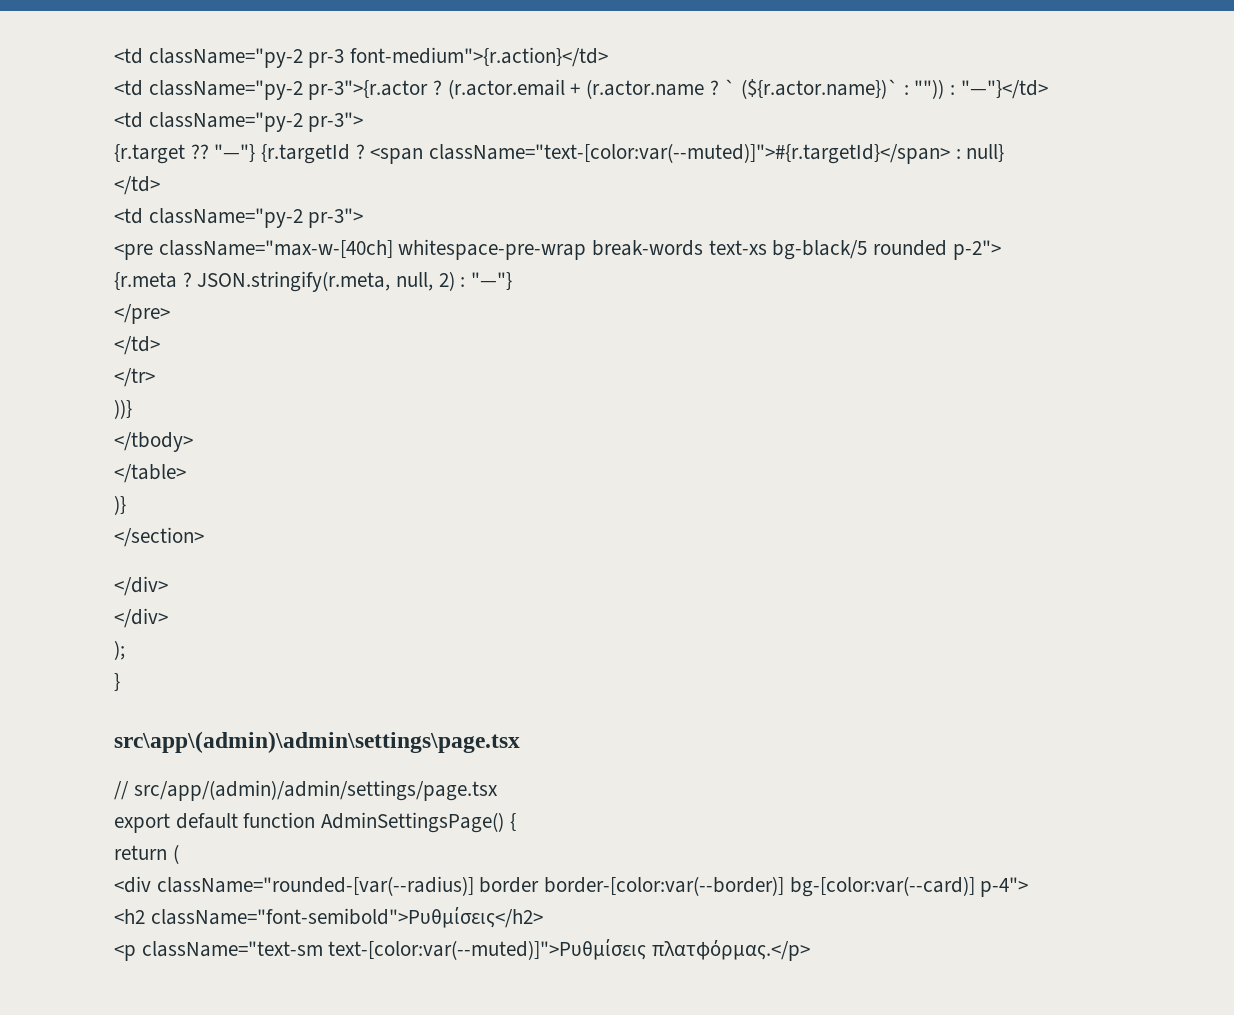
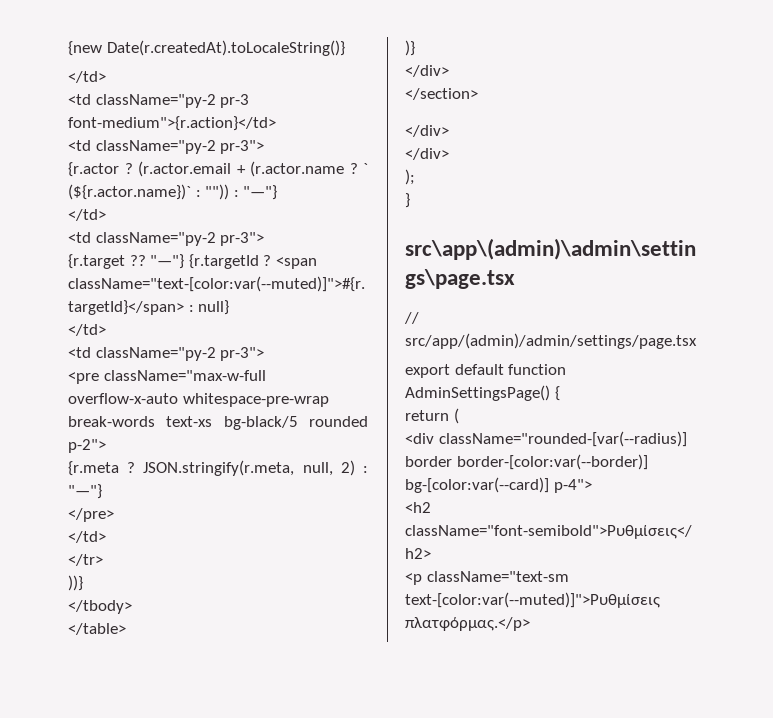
+ {new Date(r.createdAt).toLocaleString()}
+ </td>
  <td className="py-2 pr-3 font-medium">{r.action}</td>
- <td className="py-2 pr-3">{r.actor ?
+ <td className="py-2 pr-3">
+ {r.actor ?
- ` (${r.actor.name})` : "")) : "—"}</td>
+ ` (${r.actor.name})` : "")) : "—"}
+ </td>
- <pre className="max-w-[40ch] whitespace-pre-wrap break-words text-xs bg-black/5 rounded p-2">
+ <pre className="max-w-full overflow-x-auto whitespace-pre-wrap break-words text-xs bg-black/5 rounded p-2">
  )}
+ </div>

